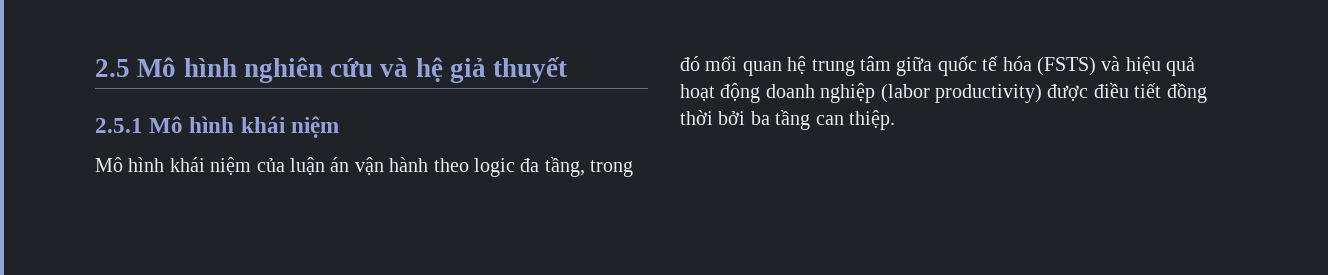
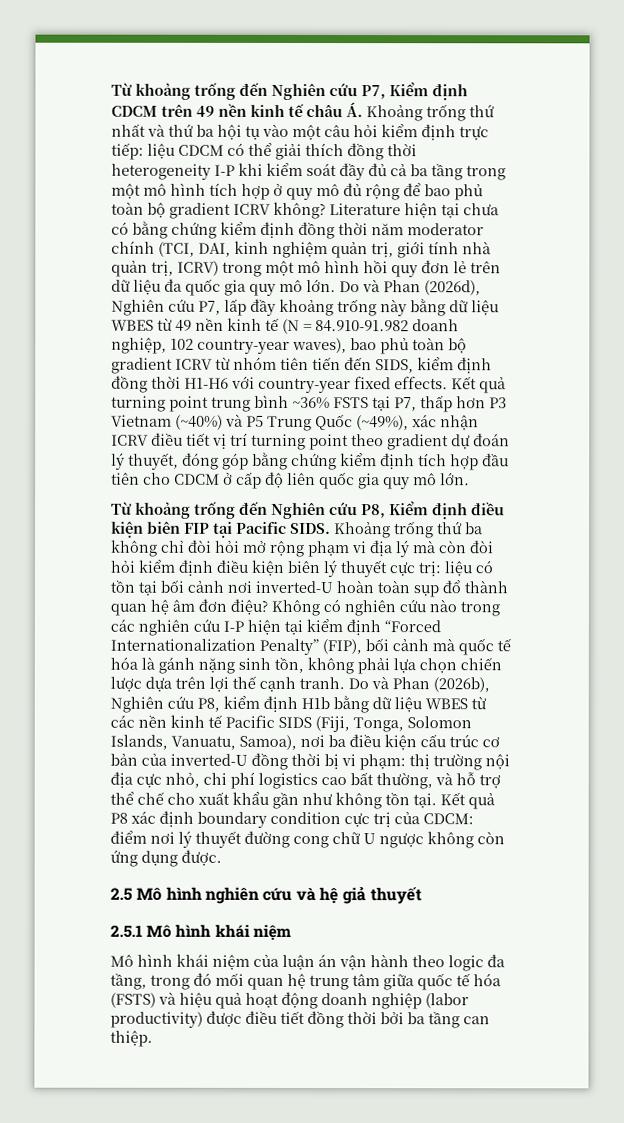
+ Từ khoảng trống đến Nghiên cứu P7, Kiểm định CDCM trên 49 nền kinh tế châu Á. Khoảng trống thứ nhất và thứ ba hội tụ vào một câu hỏi kiểm định trực tiếp: liệu CDCM có thể giải thích đồng thời heterogeneity I-P khi kiểm soát đầy đủ cả ba tầng trong một mô hình tích hợp ở quy mô đủ rộng để bao phủ toàn bộ gradient ICRV không? Literature hiện tại chưa có bằng chứng kiểm định đồng thời năm moderator chính (TCI, DAI, kinh nghiệm quản trị, giới tính nhà quản trị, ICRV) trong một mô hình hồi quy đơn lẻ trên dữ liệu đa quốc gia quy mô lớn. Do và Phan (2026d), Nghiên cứu P7, lấp đầy khoảng trống này bằng dữ liệu WBES từ 49 nền kinh tế (N = 84.910-91.982 doanh nghiệp, 102 country-year waves), bao phủ toàn bộ gradient ICRV từ nhóm tiên tiến đến SIDS, kiểm định đồng thời H1-H6 với country-year fixed effects. Kết quả turning point trung bình ~36% FSTS tại P7, thấp hơn P3 Vietnam (~40%) và P5 Trung Quốc (~49%), xác nhận ICRV điều tiết vị trí turning point theo gradient dự đoán lý thuyết, đóng góp bằng chứng kiểm định tích hợp đầu tiên cho CDCM ở cấp độ liên quốc gia quy mô lớn.
+ Từ khoảng trống đến Nghiên cứu P8, Kiểm định điều kiện biên FIP tại Pacific SIDS. Khoảng trống thứ ba không chỉ đòi hỏi mở rộng phạm vi địa lý mà còn đòi hỏi kiểm định điều kiện biên lý thuyết cực trị: liệu có tồn tại bối cảnh nơi inverted-U hoàn toàn sụp đổ thành quan hệ âm đơn điệu? Không có nghiên cứu nào trong các nghiên cứu I-P hiện tại kiểm định “Forced Internationalization Penalty” (FIP), bối cảnh mà quốc tế hóa là gánh nặng sinh tồn, không phải lựa chọn chiến lược dựa trên lợi thế cạnh tranh. Do và Phan (2026b), Nghiên cứu P8, kiểm định H1b bằng dữ liệu WBES từ các nền kinh tế Pacific SIDS (Fiji, Tonga, Solomon Islands, Vanuatu, Samoa), nơi ba điều kiện cấu trúc cơ bản của inverted-U đồng thời bị vi phạm: thị trường nội địa cực nhỏ, chi phí logistics cao bất thường, và hỗ trợ thể chế cho xuất khẩu gần như không tồn tại. Kết quả P8 xác định boundary condition cực trị của CDCM: điểm nơi lý thuyết đường cong chữ U ngược không còn ứng dụng được.

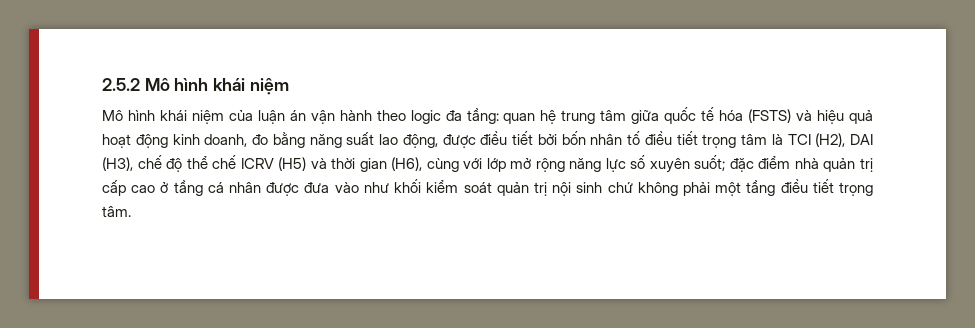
- Từ khoảng trống đến Nghiên cứu P7, Kiểm định CDCM trên 49 nền kinh tế châu Á. Khoảng trống thứ nhất và thứ ba hội tụ vào một câu hỏi kiểm định trực tiếp: liệu CDCM có thể giải thích đồng thời heterogeneity I-P khi kiểm soát đầy đủ cả ba tầng trong một mô hình tích hợp ở quy mô đủ rộng để bao phủ toàn bộ gradient ICRV không? Literature hiện tại chưa có bằng chứng kiểm định đồng thời năm moderator chính (TCI, DAI, kinh nghiệm quản trị, giới tính nhà quản trị, ICRV) trong một mô hình hồi quy đơn lẻ trên dữ liệu đa quốc gia quy mô lớn. Do và Phan (2026d), Nghiên cứu P7, lấp đầy khoảng trống này bằng dữ liệu WBES từ 49 nền kinh tế (N = 84.910-91.982 doanh nghiệp, 102 country-year waves), bao phủ toàn bộ gradient ICRV từ nhóm tiên tiến đến SIDS, kiểm định đồng thời H1-H6 với country-year fixed effects. Kết quả turning point trung bình ~36% FSTS tại P7, thấp hơn P3 Vietnam (~40%) và P5 Trung Quốc (~49%), xác nhận ICRV điều tiết vị trí turning point theo gradient dự đoán lý thuyết, đóng góp bằng chứng kiểm định tích hợp đầu tiên cho CDCM ở cấp độ liên quốc gia quy mô lớn.
- Từ khoảng trống đến Nghiên cứu P8, Kiểm định điều kiện biên FIP tại Pacific SIDS. Khoảng trống thứ ba không chỉ đòi hỏi mở rộng phạm vi địa lý mà còn đòi hỏi kiểm định điều kiện biên lý thuyết cực trị: liệu có tồn tại bối cảnh nơi inverted-U hoàn toàn sụp đổ thành quan hệ âm đơn điệu? Không có nghiên cứu nào trong các nghiên cứu I-P hiện tại kiểm định “Forced Internationalization Penalty” (FIP), bối cảnh mà quốc tế hóa là gánh nặng sinh tồn, không phải lựa chọn chiến lược dựa trên lợi thế cạnh tranh. Do và Phan (2026b), Nghiên cứu P8, kiểm định H1b bằng dữ liệu WBES từ các nền kinh tế Pacific SIDS (Fiji, Tonga, Solomon Islands, Vanuatu, Samoa), nơi ba điều kiện cấu trúc cơ bản của inverted-U đồng thời bị vi phạm: thị trường nội địa cực nhỏ, chi phí logistics cao bất thường, và hỗ trợ thể chế cho xuất khẩu gần như không tồn tại. Kết quả P8 xác định boundary condition cực trị của CDCM: điểm nơi lý thuyết đường cong chữ U ngược không còn ứng dụng được.
- 2.5 Mô hình nghiên cứu và hệ giả thuyết
- 2.5.1 Mô hình khái niệm
+ 2.5.2 Mô hình khái niệm
- Mô hình khái niệm của luận án vận hành theo logic đa tầng, trong đó mối quan hệ trung tâm giữa quốc tế hóa (FSTS) và hiệu quả hoạt động doanh nghiệp (labor productivity) được điều tiết đồng thời bởi ba tầng can thiệp.
+ Mô hình khái niệm của luận án vận hành theo logic đa tầng: quan hệ trung tâm giữa quốc tế hóa (FSTS) và hiệu quả hoạt động kinh doanh, đo bằng năng suất lao động, được điều tiết bởi bốn nhân tố điều tiết trọng tâm là TCI (H2), DAI (H3), chế độ thể chế ICRV (H5) và thời gian (H6), cùng với lớp mở rộng năng lực số xuyên suốt; đặc điểm nhà quản trị cấp cao ở tầng cá nhân được đưa vào như khối kiểm soát quản trị nội sinh chứ không phải một tầng điều tiết trọng tâm.

